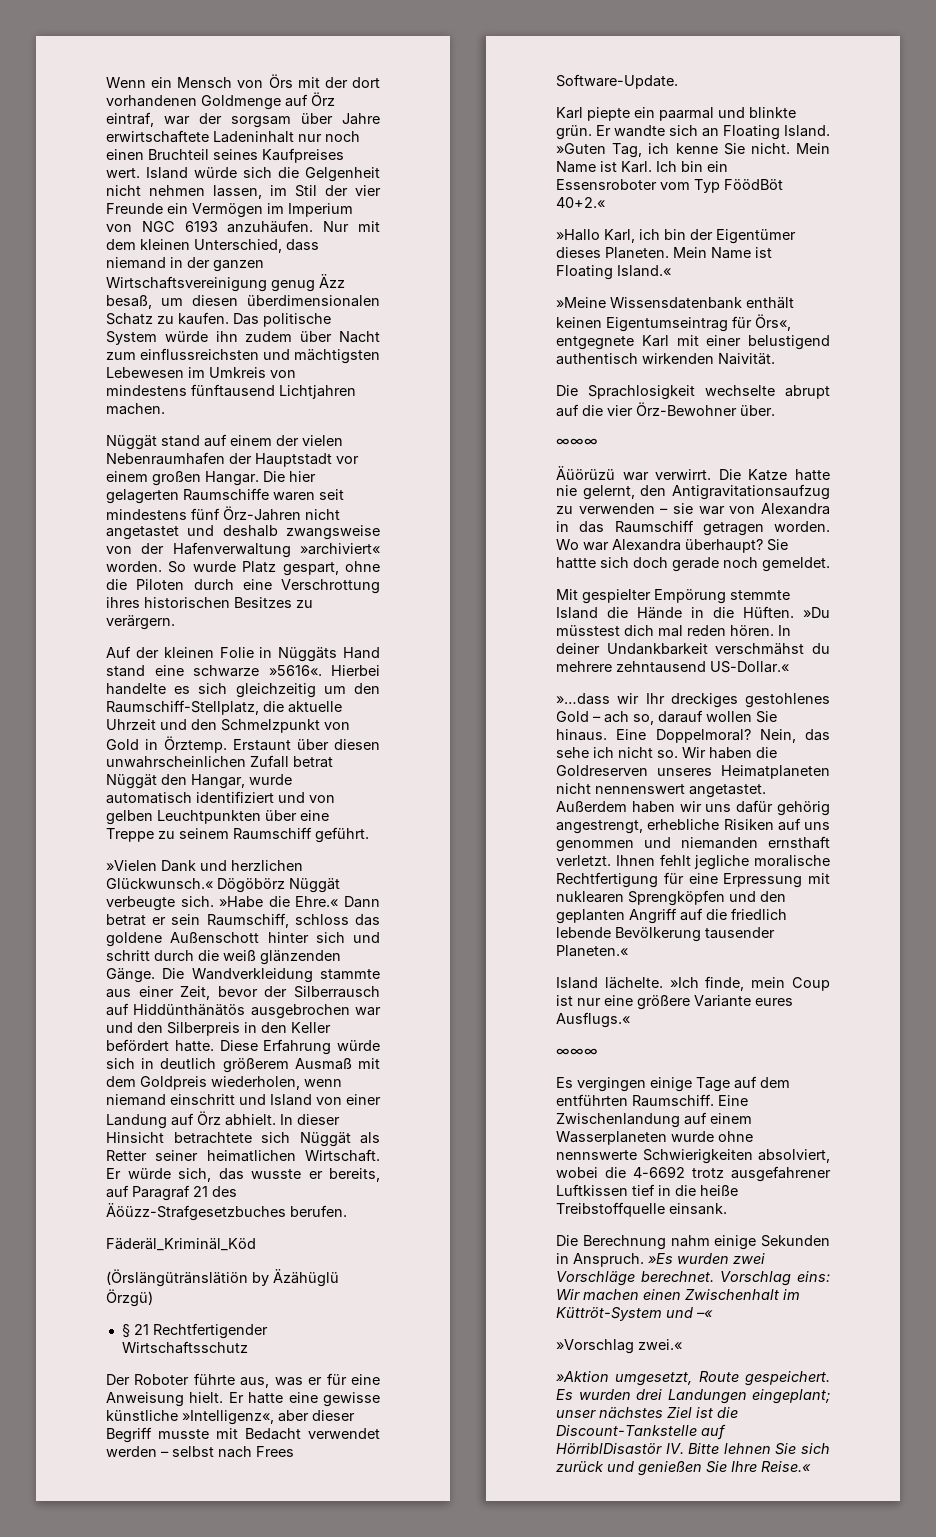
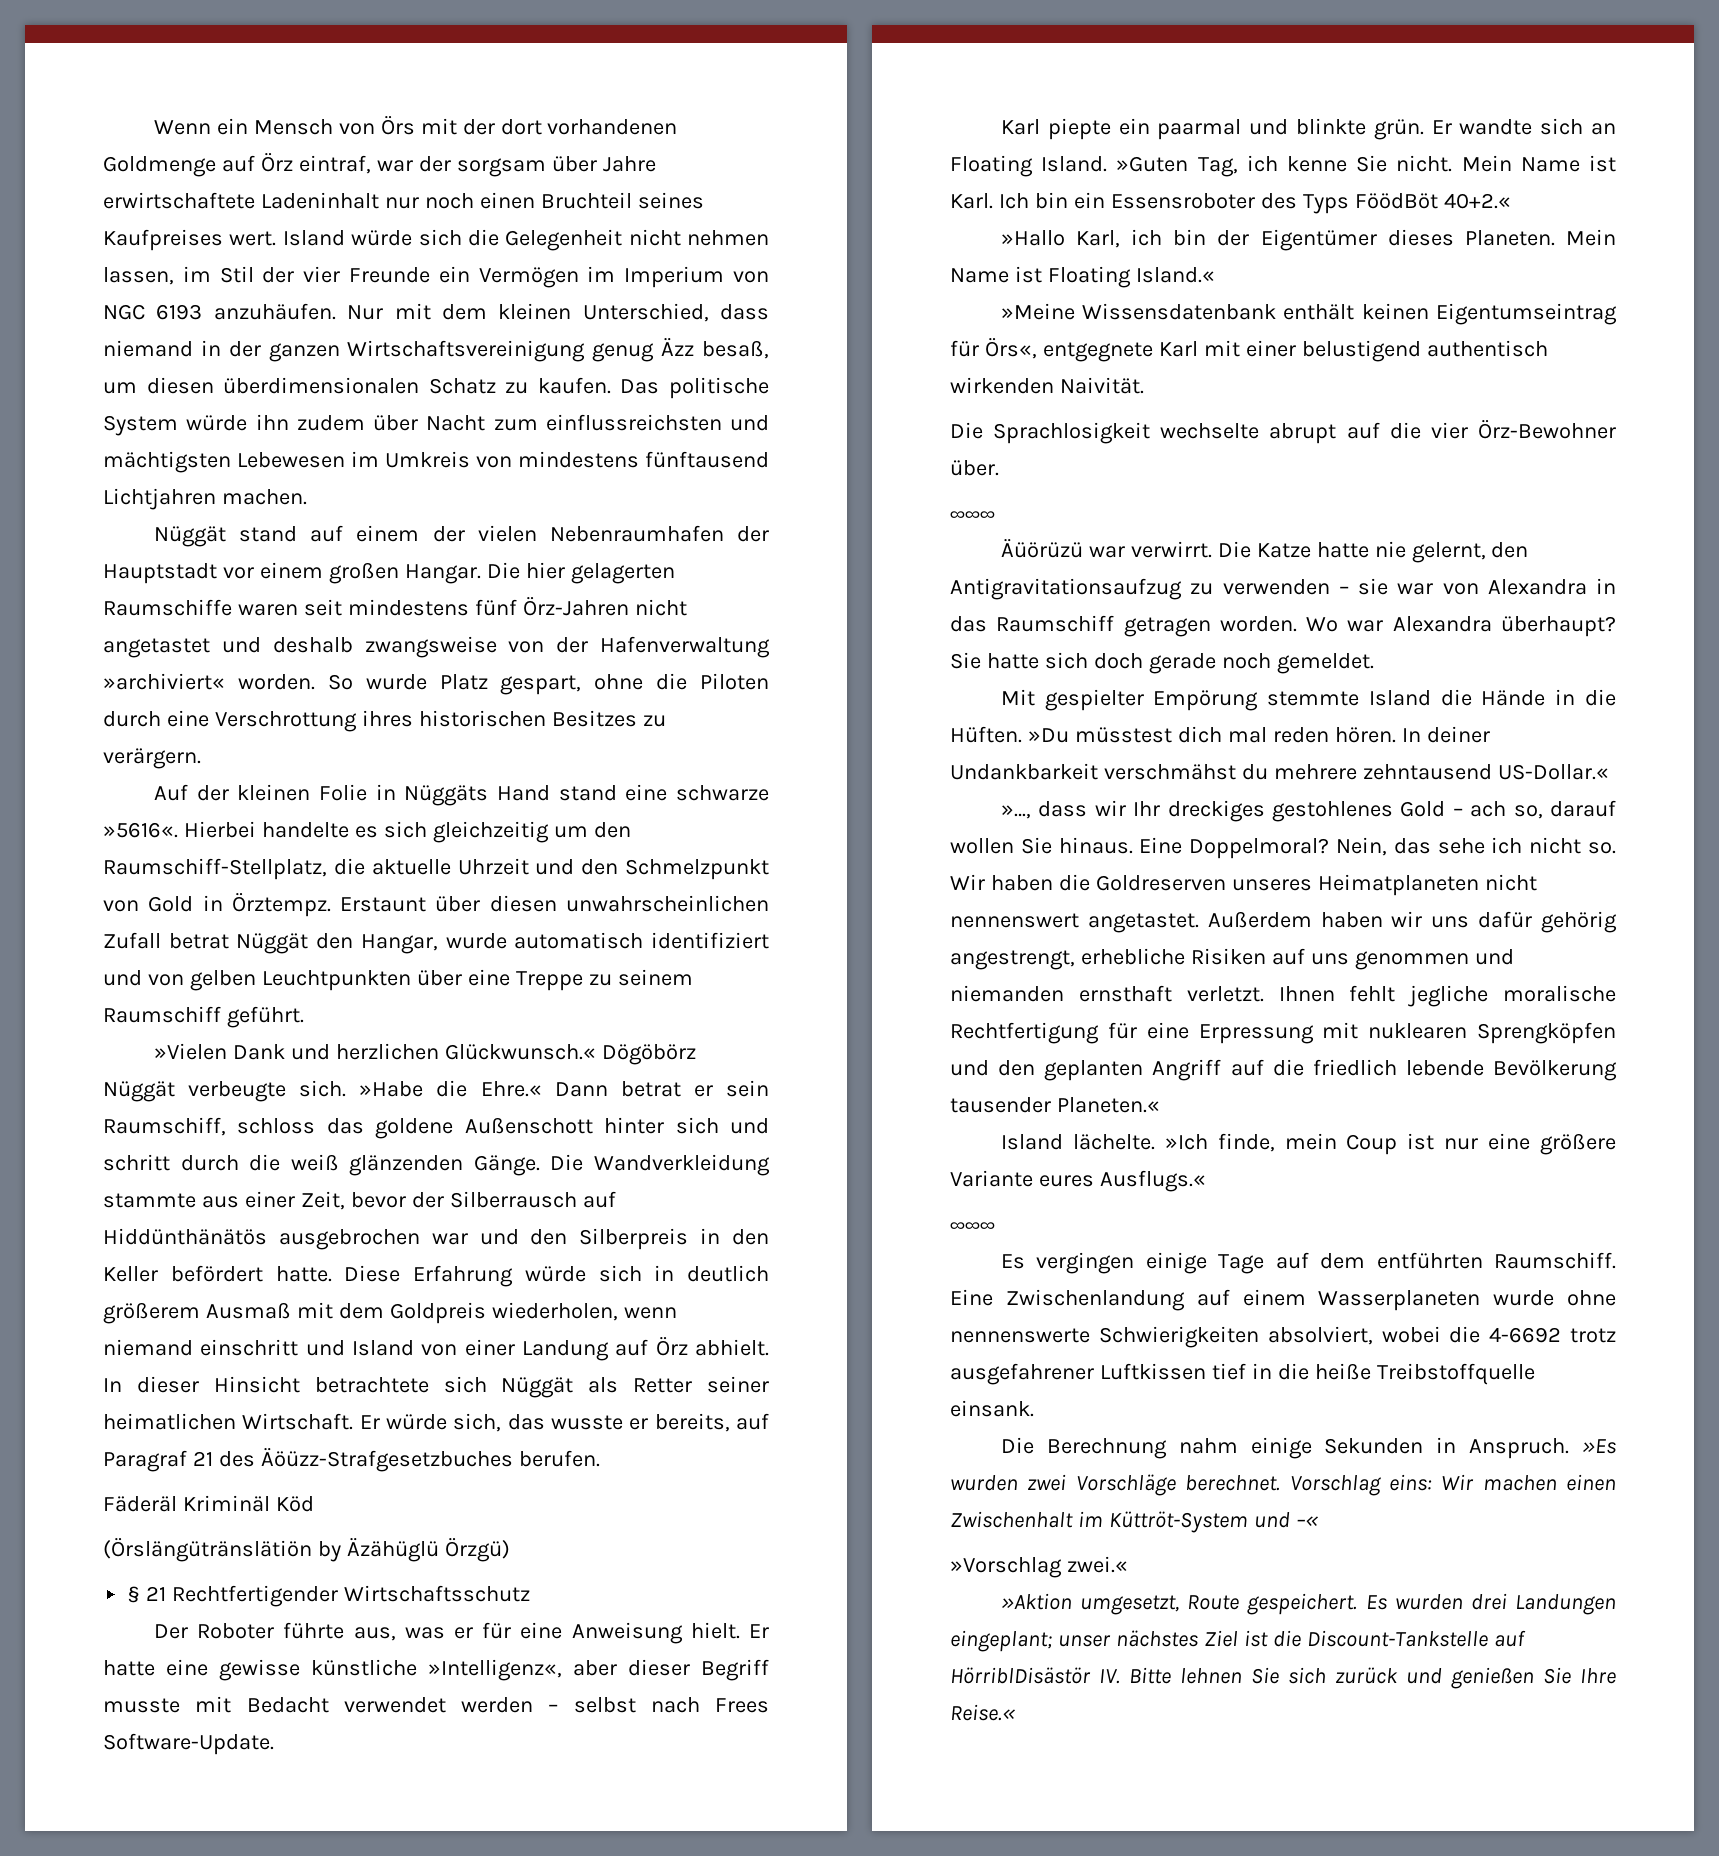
- Island würde sich die Gelgenheit nicht nehmen lassen, im Stil der vier Freunde ein Vermögen im Imperium von NGC 6193 anzuhäufen.
+ Island würde sich die Gelegenheit nicht nehmen lassen, im Stil der vier Freunde ein Vermögen im Imperium von NGC 6193 anzuhäufen.
- Hierbei handelte es sich gleichzeitig um den Raumschiff-Stellplatz, die aktuelle Uhrzeit und den Schmelzpunkt von Gold in Örztemp.
+ Hierbei handelte es sich gleichzeitig um den Raumschiff-Stellplatz, die aktuelle Uhrzeit und den Schmelzpunkt von Gold in Örztempz.
- Fäderäl_Kriminäl_Köd
+ Fäderäl Kriminäl Köd
- Ich bin ein Essensroboter vom Typ FöödBöt 40+2.«
+ Ich bin ein Essensroboter des Typs FöödBöt 40+2.«
- Sie hattte sich doch gerade noch gemeldet.
+ Sie hatte sich doch gerade noch gemeldet.
- »…dass wir Ihr dreckiges gestohlenes Gold – ach so, darauf wollen Sie hinaus.
+ »…, dass wir Ihr dreckiges gestohlenes Gold – ach so, darauf wollen Sie hinaus.
- Eine Zwischenlandung auf einem Wasserplaneten wurde ohne nennswerte Schwierigkeiten absolviert, wobei die 4-6692 trotz ausgefahrener Luftkissen tief in die heiße Treibstoffquelle einsank.
+ Eine Zwischenlandung auf einem Wasserplaneten wurde ohne nennenswerte Schwierigkeiten absolviert, wobei die 4-6692 trotz ausgefahrener Luftkissen tief in die heiße Treibstoffquelle einsank.
- Es wurden drei Landungen eingeplant; unser nächstes Ziel ist die Discount-Tankstelle auf HörriblDisastör IV. Bitte lehnen Sie sich zurück und genießen Sie Ihre Reise.«
+ Es wurden drei Landungen eingeplant; unser nächstes Ziel ist die Discount-Tankstelle auf HörriblDisästör IV. Bitte lehnen Sie sich zurück und genießen Sie Ihre Reise.«

